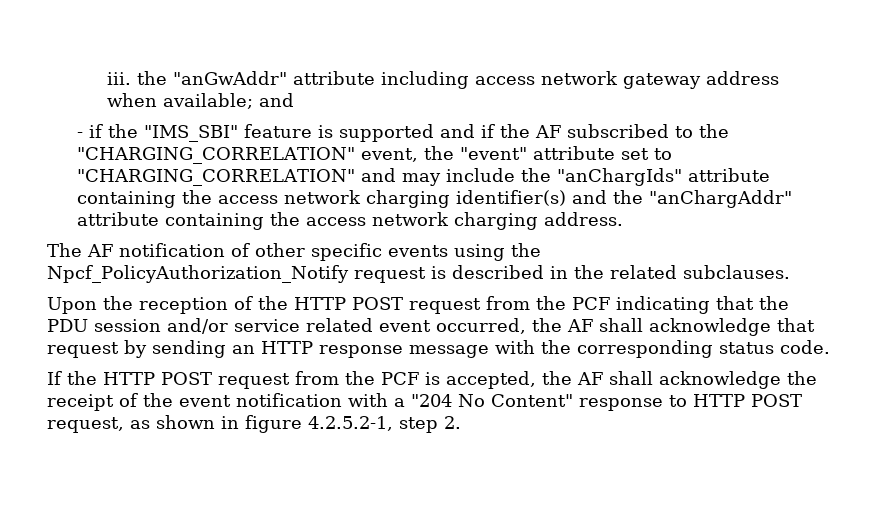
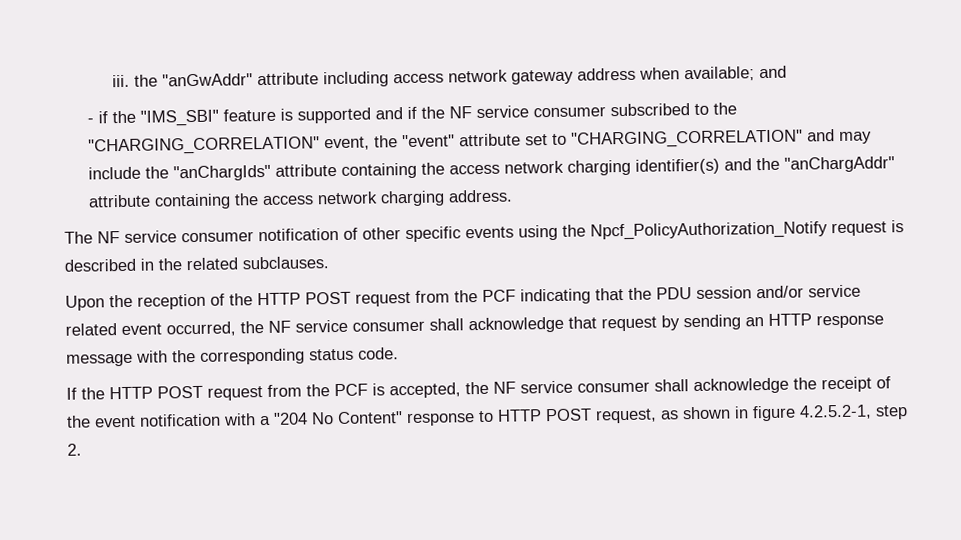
- - if the "IMS_SBI" feature is supported and if the AF subscribed to the "CHARGING_CORRELATION" event, the "event" attribute set to "CHARGING_CORRELATION" and may include the "anChargIds" attribute containing the access network charging identifier(s) and the "anChargAddr" attribute containing the access network charging address.
+ - if the "IMS_SBI" feature is supported and if the NF service consumer subscribed to the "CHARGING_CORRELATION" event, the "event" attribute set to "CHARGING_CORRELATION" and may include the "anChargIds" attribute containing the access network charging identifier(s) and the "anChargAddr" attribute containing the access network charging address.
- The AF notification of other specific events using the Npcf_PolicyAuthorization_Notify request is described in the related subclauses.
+ The NF service consumer notification of other specific events using the Npcf_PolicyAuthorization_Notify request is described in the related subclauses.
- Upon the reception of the HTTP POST request from the PCF indicating that the PDU session and/or service related event occurred, the AF shall acknowledge that request by sending an HTTP response message with the corresponding status code.
+ Upon the reception of the HTTP POST request from the PCF indicating that the PDU session and/or service related event occurred, the NF service consumer shall acknowledge that request by sending an HTTP response message with the corresponding status code.
- If the HTTP POST request from the PCF is accepted, the AF shall acknowledge the receipt of the event notification with a "204 No Content" response to HTTP POST request, as shown in figure 4.2.5.2-1, step 2.
+ If the HTTP POST request from the PCF is accepted, the NF service consumer shall acknowledge the receipt of the event notification with a "204 No Content" response to HTTP POST request, as shown in figure 4.2.5.2-1, step 2.

